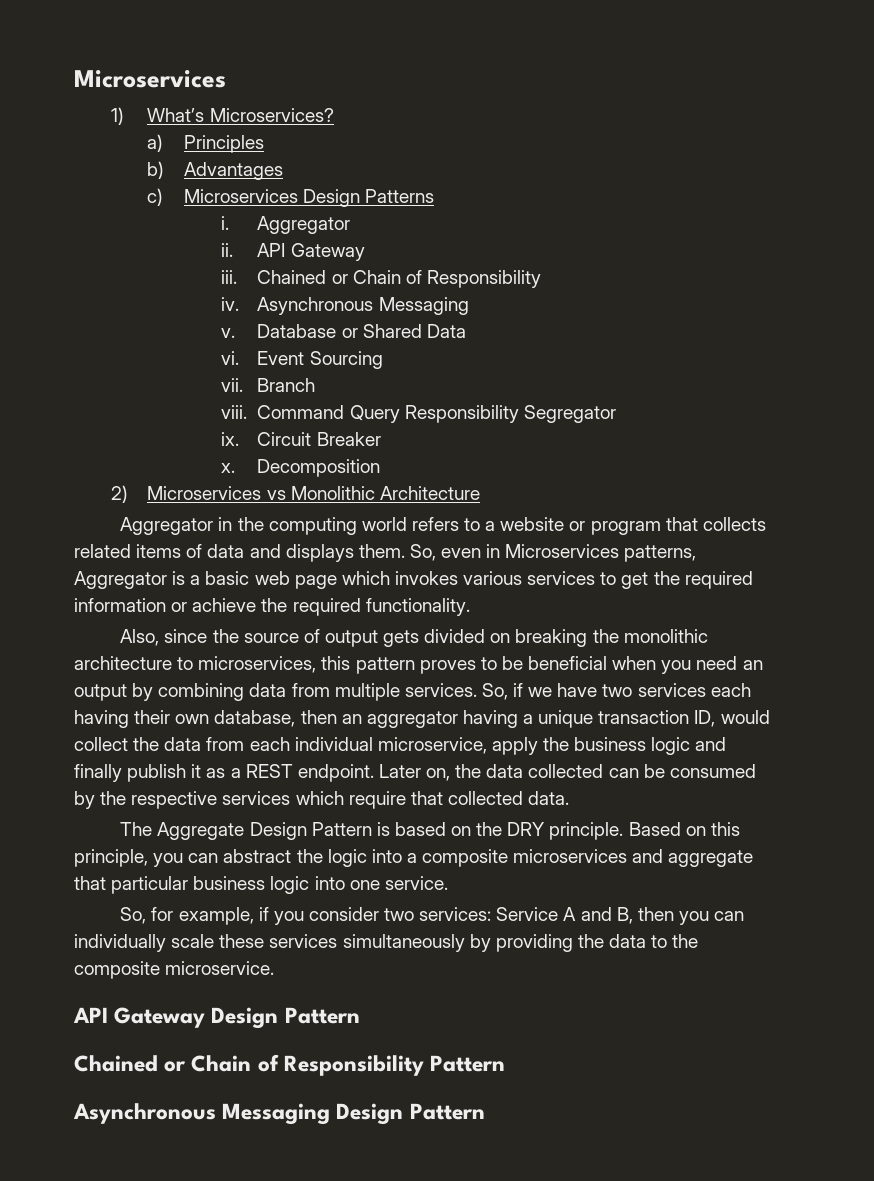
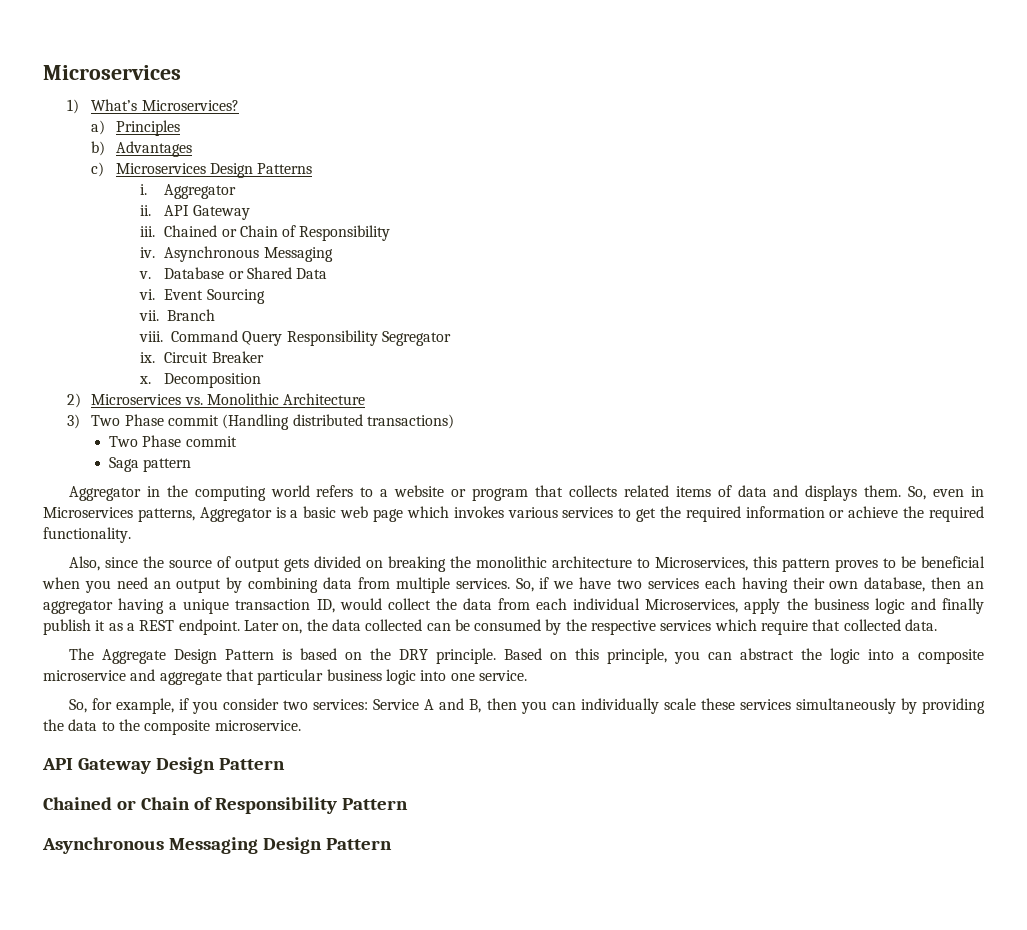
- 2) Microservices vs Monolithic Architecture
+ 2) Microservices vs. Monolithic Architecture
+ 3) Two Phase commit (Handling distributed transactions)
+ Two Phase commit
+ Saga pattern
- Also, since the source of output gets divided on breaking the monolithic architecture to microservices, this pattern proves to be beneficial when you need an output by combining data from multiple services.
+ Also, since the source of output gets divided on breaking the monolithic architecture to Microservices, this pattern proves to be beneficial when you need an output by combining data from multiple services.
- So, if we have two services each having their own database, then an aggregator having a unique transaction ID, would collect the data from each individual microservice, apply the business logic and finally publish it as a REST endpoint.
+ So, if we have two services each having their own database, then an aggregator having a unique transaction ID, would collect the data from each individual Microservices, apply the business logic and finally publish it as a REST endpoint.
- Based on this principle, you can abstract the logic into a composite microservices and aggregate that particular business logic into one service.
+ Based on this principle, you can abstract the logic into a composite microservice and aggregate that particular business logic into one service.

